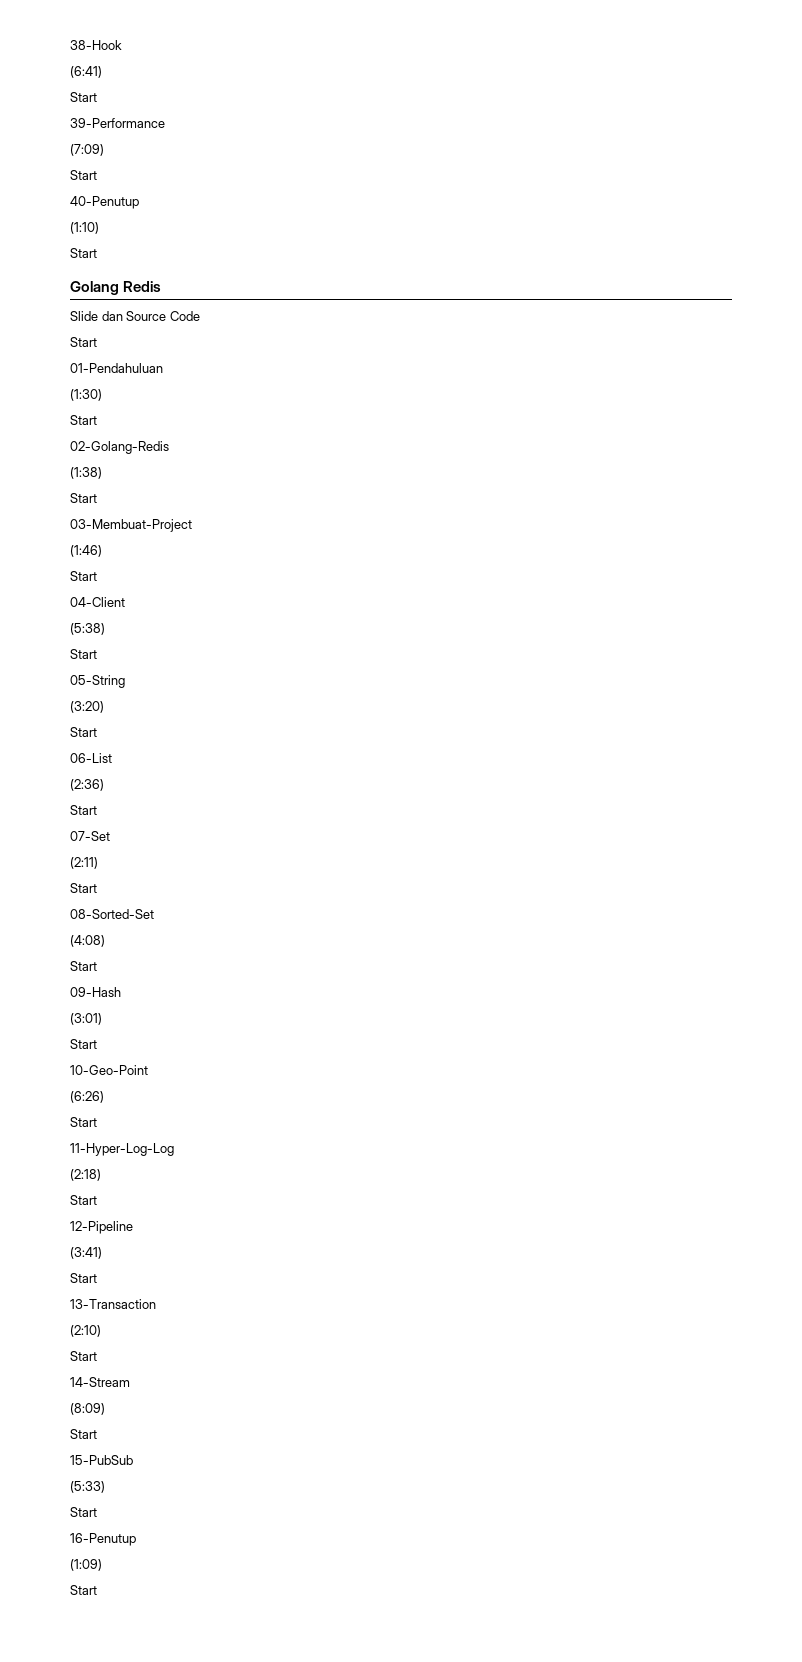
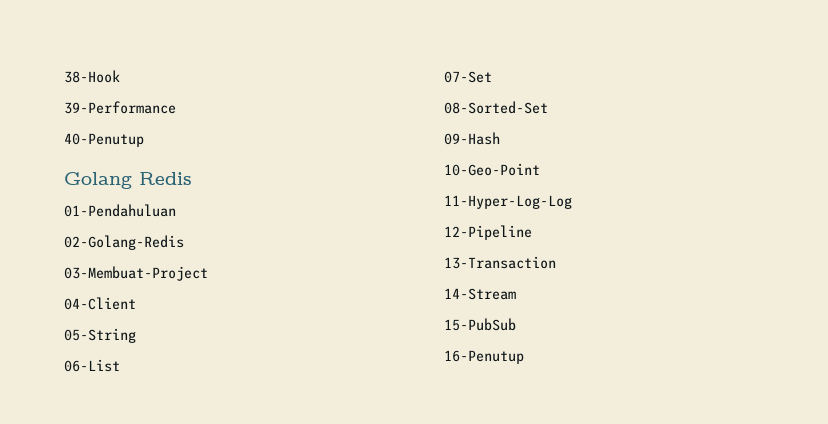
- (6:41)
- Start
- (7:09)
- Start
- (1:10)
- Start
- Slide dan Source Code
- Start
- (1:30)
- Start
- (1:38)
- Start
- (1:46)
- Start
- (5:38)
- Start
- (3:20)
- Start
- (2:36)
- Start
- (2:11)
- Start
- (4:08)
- Start
- (3:01)
- Start
- (6:26)
- Start
- (2:18)
- Start
- (3:41)
- Start
- (2:10)
- Start
- (8:09)
- Start
- (5:33)
- Start
- (1:09)
- Start

